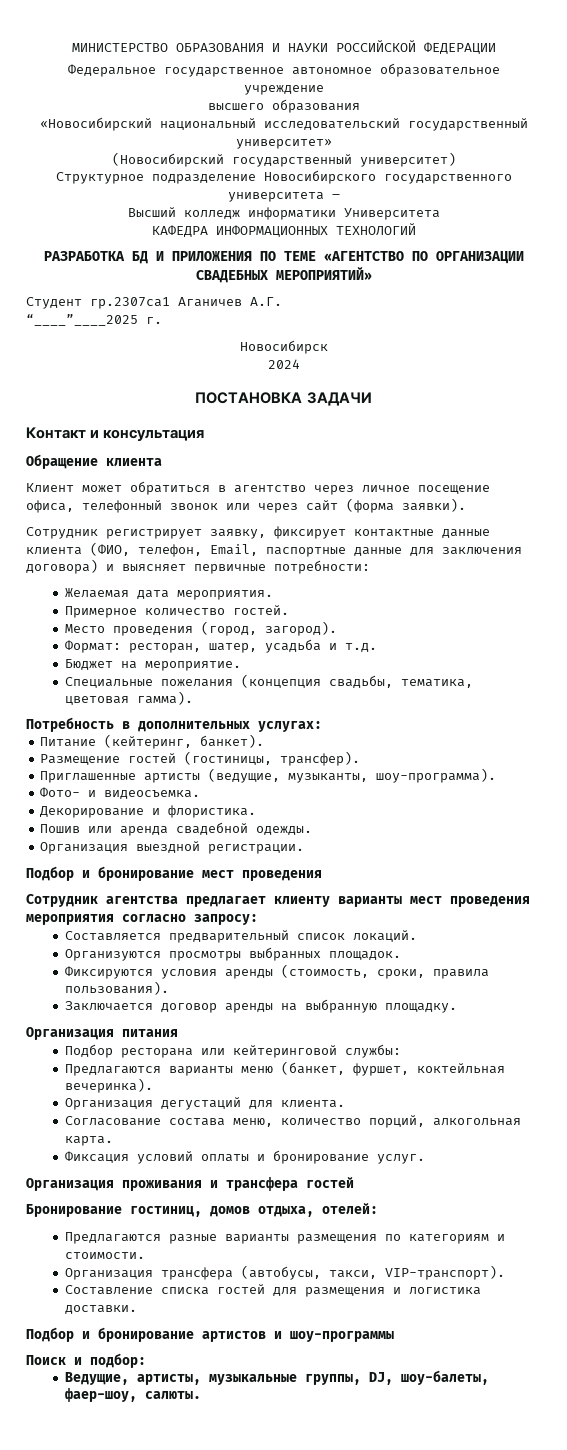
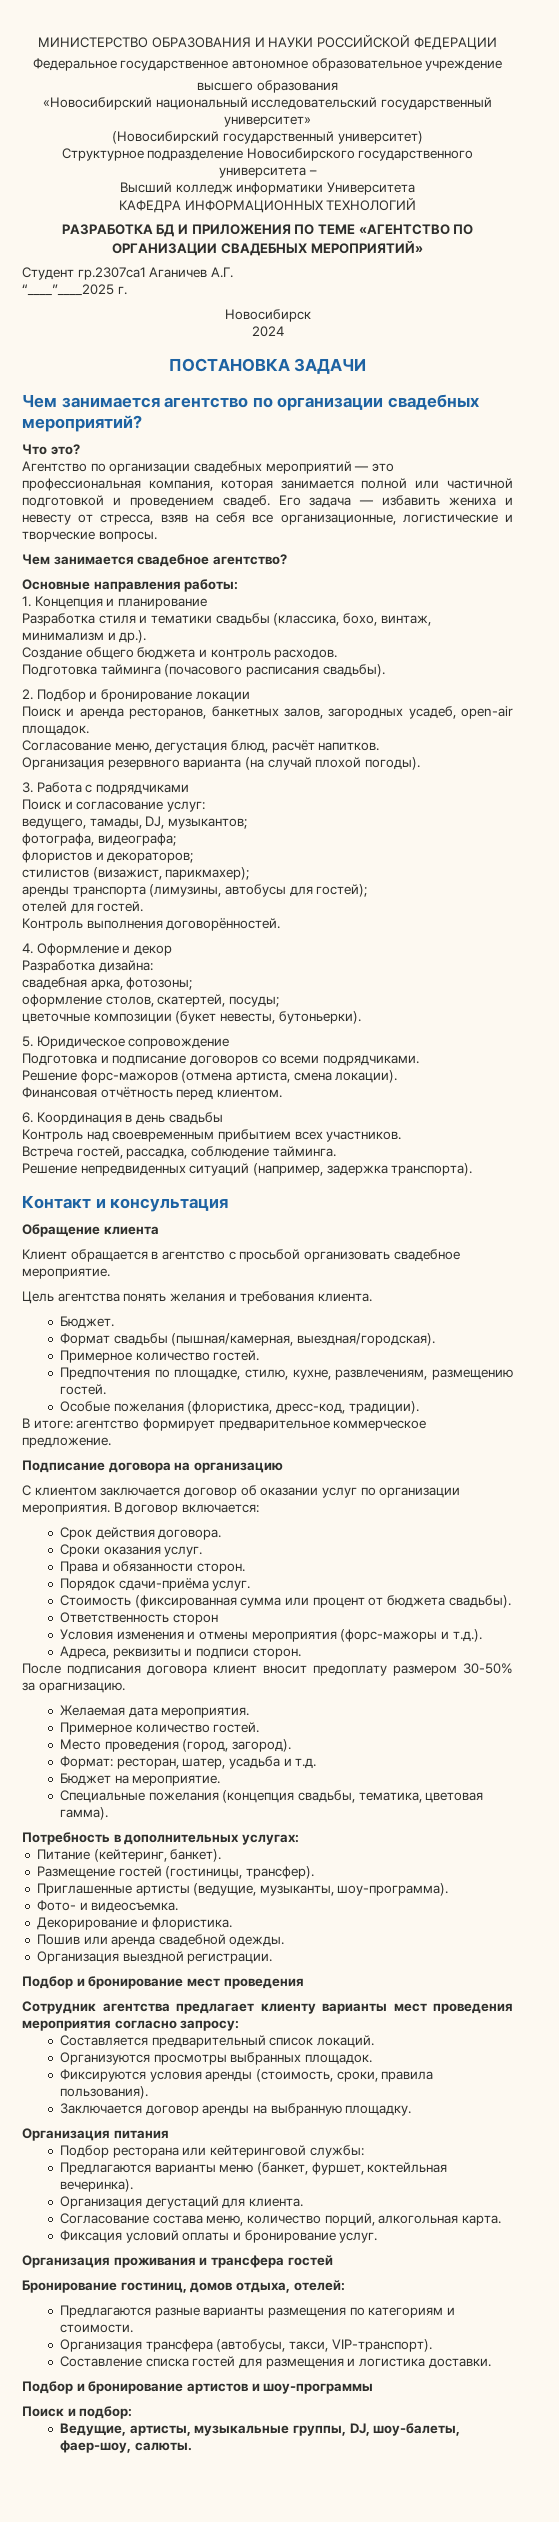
+ Чем занимается агентство по организации свадебных мероприятий?
+ Что это?
+ Агентство по организации свадебных мероприятий — это профессиональная компания, которая занимается полной или частичной подготовкой и проведением свадеб. Его задача — избавить жениха и невесту от стресса, взяв на себя все организационные, логистические и творческие вопросы.
+ Чем занимается свадебное агентство?
+ Основные направления работы:
+ 1. Концепция и планирование
+ Разработка стиля и тематики свадьбы (классика, бохо, винтаж, минимализм и др.).
+ Создание общего бюджета и контроль расходов.
+ Подготовка тайминга (почасового расписания свадьбы).
+ 2. Подбор и бронирование локации
+ Поиск и аренда ресторанов, банкетных залов, загородных усадеб, open-air площадок.
+ Согласование меню, дегустация блюд, расчёт напитков.
+ Организация резервного варианта (на случай плохой погоды).
+ 3. Работа с подрядчиками
+ Поиск и согласование услуг:
+ ведущего, тамады, DJ, музыкантов;
+ фотографа, видеографа;
+ флористов и декораторов;
+ стилистов (визажист, парикмахер);
+ аренды транспорта (лимузины, автобусы для гостей);
+ отелей для гостей.
+ Контроль выполнения договорённостей.
+ 4. Оформление и декор
+ Разработка дизайна:
+ свадебная арка, фотозоны;
+ оформление столов, скатертей, посуды;
+ цветочные композиции (букет невесты, бутоньерки).
+ 5. Юридическое сопровождение
+ Подготовка и подписание договоров со всеми подрядчиками.
+ Решение форс-мажоров (отмена артиста, смена локации).
+ Финансовая отчётность перед клиентом.
+ 6. Координация в день свадьбы
+ Контроль над своевременным прибытием всех участников.
+ Встреча гостей, рассадка, соблюдение тайминга.
+ Решение непредвиденных ситуаций (например, задержка транспорта).
- Клиент может обратиться в агентство через личное посещение офиса, телефонный звонок или через сайт (форма заявки).
- Сотрудник регистрирует заявку, фиксирует контактные данные клиента (ФИО, телефон, Email, паспортные данные для заключения договора) и выясняет первичные потребности:
+ Клиент обращается в агентство с просьбой организовать свадебное мероприятие.
+ Цель агентства понять желания и требования клиента.
+ Бюджет.
+ Формат свадьбы (пышная/камерная, выездная/городская).
+ Примерное количество гостей.
+ Предпочтения по площадке, стилю, кухне, развлечениям, размещению гостей.
+ Особые пожелания (флористика, дресс-код, традиции).
+ В итоге: агентство формирует предварительное коммерческое предложение.
+ Подписание договора на организацию
+ С клиентом заключается договор об оказании услуг по организации мероприятия. В договор включается:
+ Срок действия договора.
+ Сроки оказания услуг.
+ Права и обязанности сторон.
+ Порядок сдачи-приёма услуг.
+ Стоимость (фиксированная сумма или процент от бюджета свадьбы).
+ Ответственность сторон
+ Условия изменения и отмены мероприятия (форс-мажоры и т.д.).
+ Адреса, реквизиты и подписи сторон.
+ После подписания договора клиент вносит предоплату размером 30-50% за орагнизацию.

